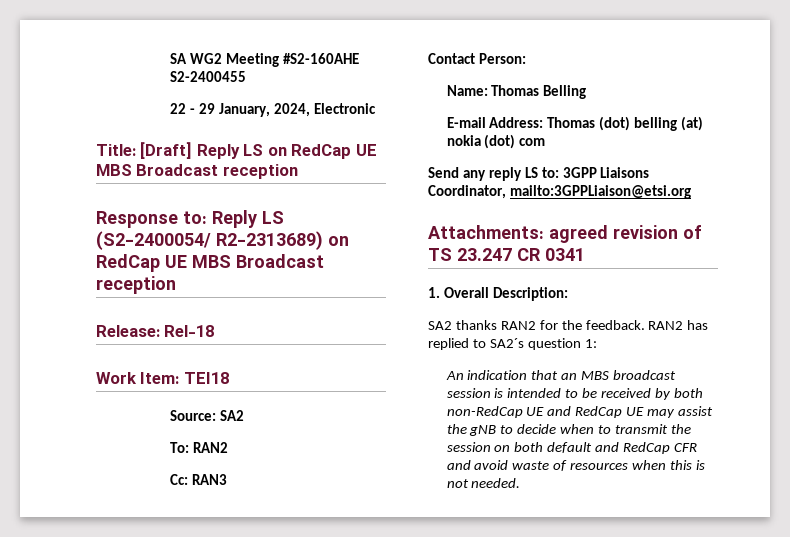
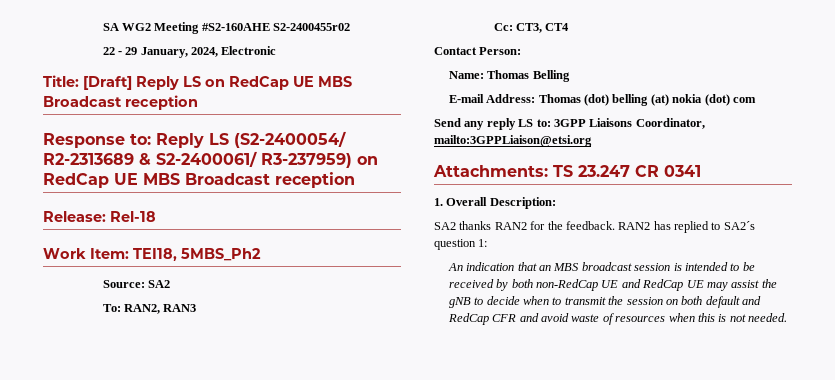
- SA WG2 Meeting #S2-160AHE S2-2400455
+ SA WG2 Meeting #S2-160AHE S2-2400455r02
- Response to: Reply LS (S2-2400054/ R2-2313689) on RedCap UE MBS Broadcast reception
+ Response to: Reply LS (S2-2400054/ R2-2313689 & S2-2400061/ R3-237959) on RedCap UE MBS Broadcast reception
- Work Item: TEI18
+ Work Item: TEI18, 5MBS_Ph2
- To: RAN2
+ To: RAN2, RAN3
- Cc: RAN3
+ Cc: CT3, CT4
- Attachments: agreed revision of TS 23.247 CR 0341
+ Attachments: TS 23.247 CR 0341

